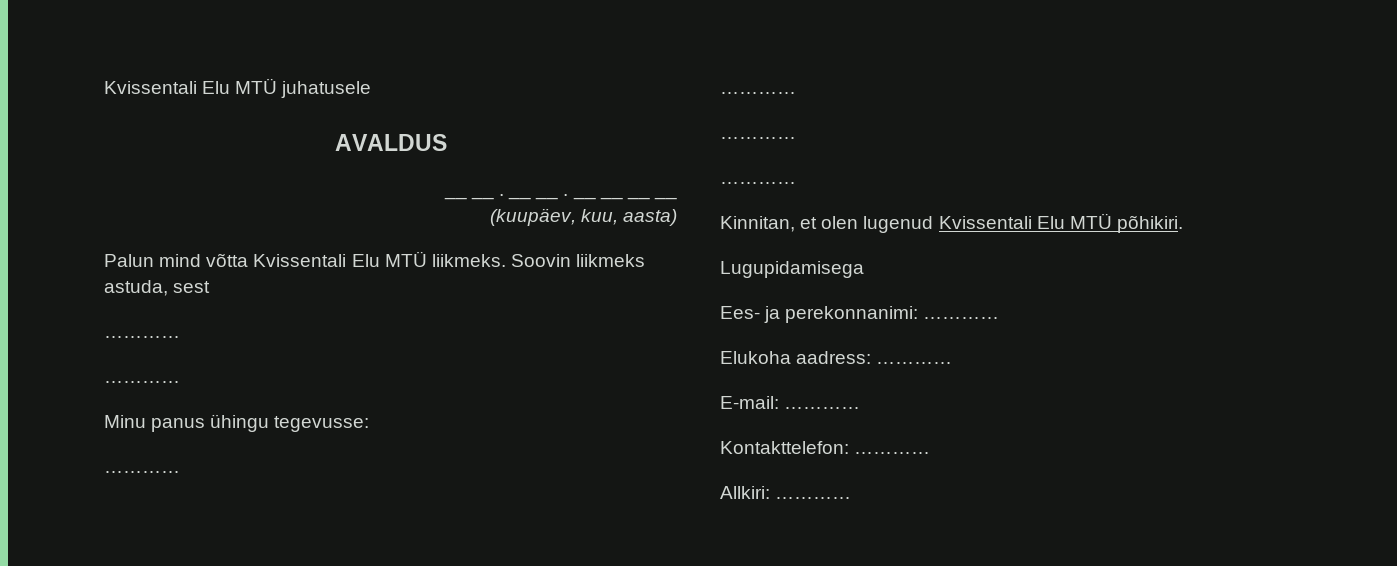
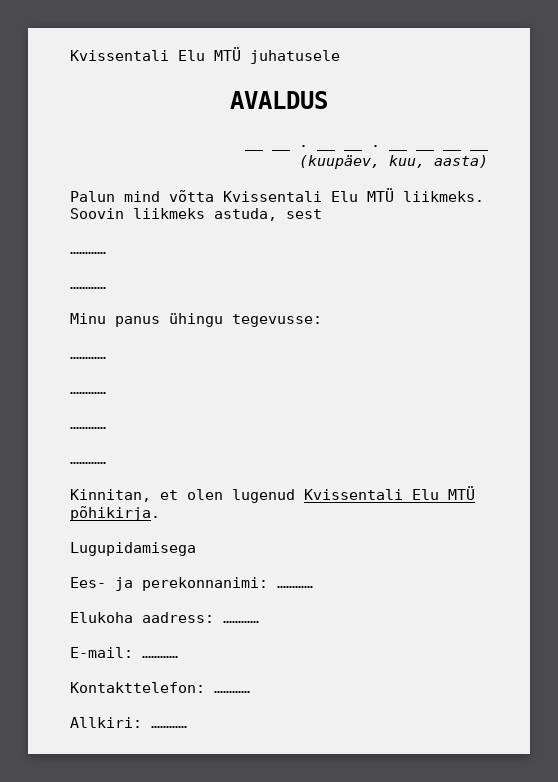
- Kinnitan, et olen lugenud Kvissentali Elu MTÜ põhikiri.
+ Kinnitan, et olen lugenud Kvissentali Elu MTÜ põhikirja.

